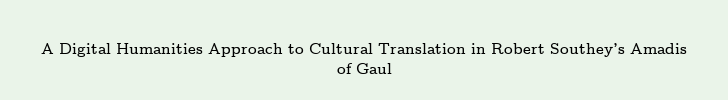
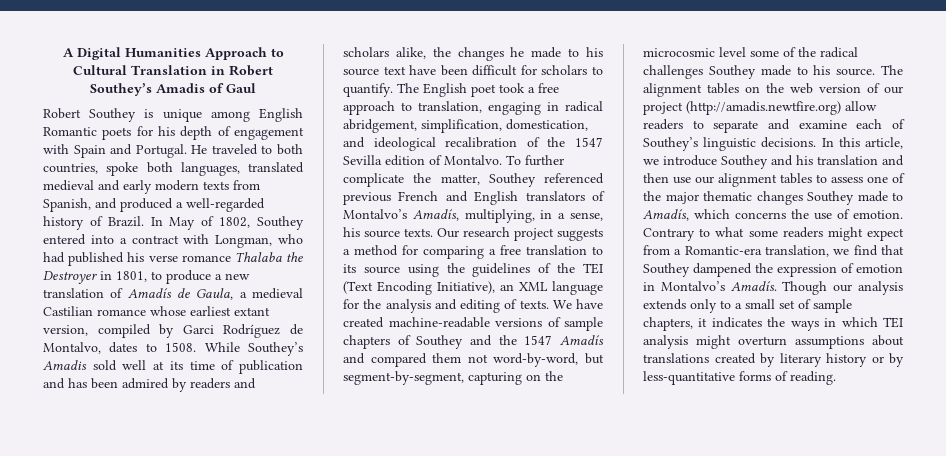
+ Robert Southey is unique among English Romantic poets for his depth of engagement with Spain and Portugal. He traveled to both countries, spoke both languages, translated medieval and early modern texts from Spanish, and produced a well-regarded history of Brazil. In May of 1802, Southey entered into a contract with Longman, who had published his verse romance Thalaba the Destroyer in 1801, to produce a new translation of Amadís de Gaula, a medieval Castilian romance whose earliest extant version, compiled by Garci Rodríguez de Montalvo, dates to 1508. While Southey’s Amadis sold well at its time of publication and has been admired by readers and scholars alike, the changes he made to his source text have been difficult for scholars to quantify. The English poet took a free approach to translation, engaging in radical abridgement, simplification, domestication, and ideological recalibration of the 1547 Sevilla edition of Montalvo. To further complicate the matter, Southey referenced previous French and English translators of Montalvo’s Amadís, multiplying, in a sense, his source texts. Our research project suggests a method for comparing a free translation to its source using the guidelines of the TEI (Text Encoding Initiative), an XML language for the analysis and editing of texts. We have created machine-readable versions of sample chapters of Southey and the 1547 Amadís and compared them not word-by-word, but segment-by-segment, capturing on the microcosmic level some of the radical challenges Southey made to his source. The alignment tables on the web version of our project (http://amadis.newtfire.org) allow readers to separate and examine each of Southey’s linguistic decisions. In this article, we introduce Southey and his translation and then use our alignment tables to assess one of the major thematic changes Southey made to Amadís, which concerns the use of emotion. Contrary to what some readers might expect from a Romantic-era translation, we find that Southey dampened the expression of emotion in Montalvo’s Amadís. Though our analysis extends only to a small set of sample chapters, it indicates the ways in which TEI analysis might overturn assumptions about translations created by literary history or by less-quantitative forms of reading.

